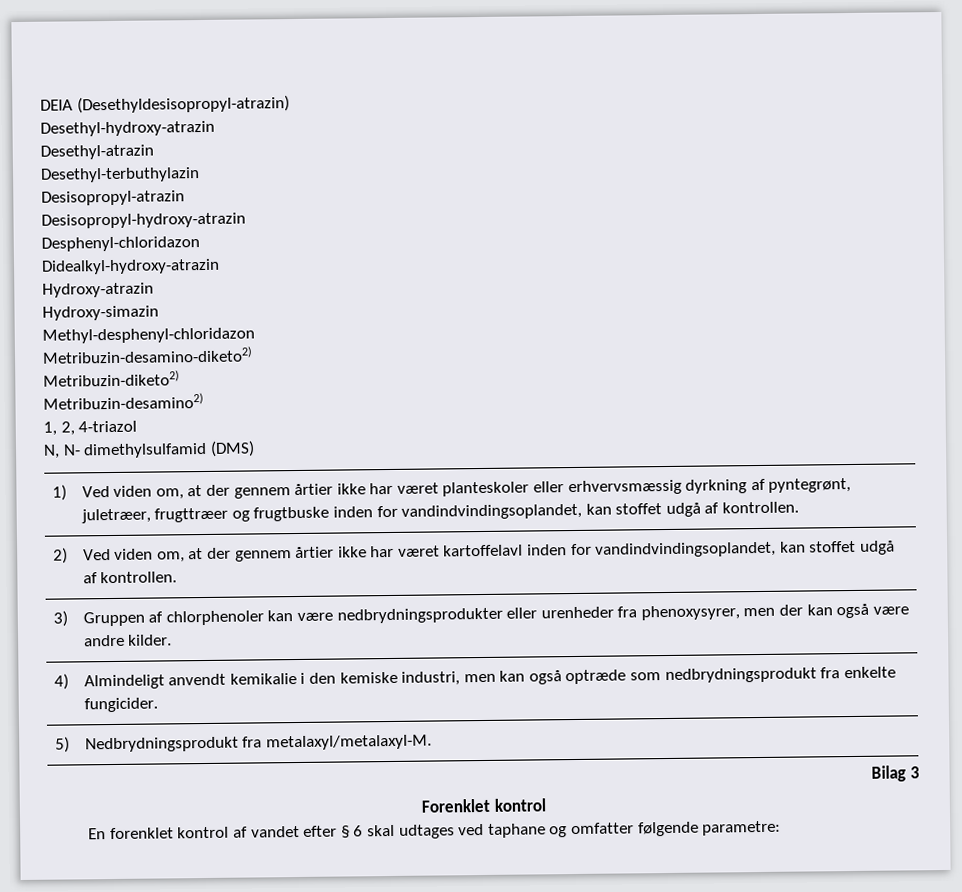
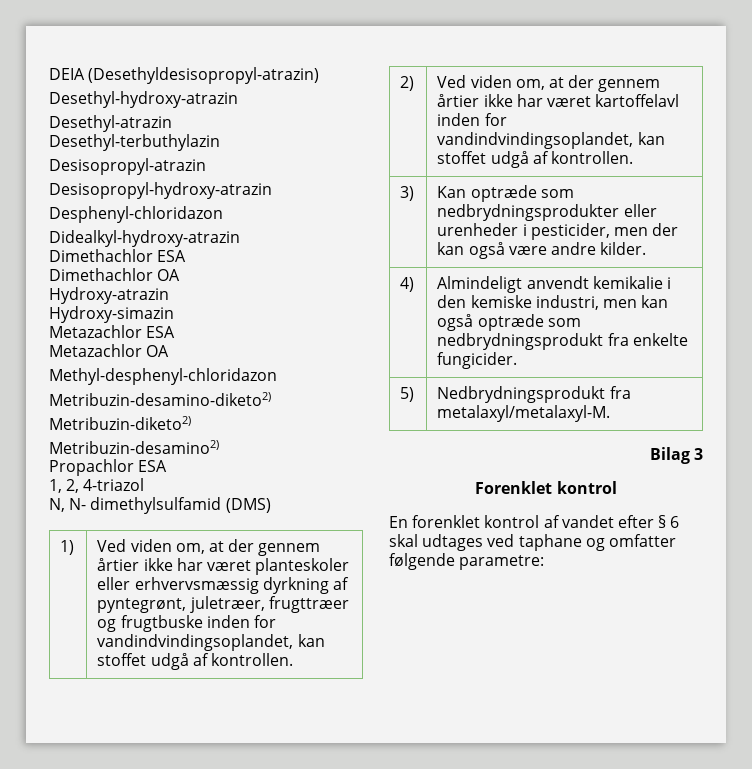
+ Dimethachlor ESA
+ Dimethachlor OA
  Hydroxy-atrazin
  Hydroxy-simazin
+ Metazachlor ESA
+ Metazachlor OA
+ Propachlor ESA
- 3) | Gruppen af chlorphenoler kan være nedbrydningsprodukter eller urenheder fra phenoxysyrer, men der kan også være andre kilder.
+ 3) | Kan optræde som nedbrydningsprodukter eller urenheder i pesticider, men der kan også være andre kilder.

